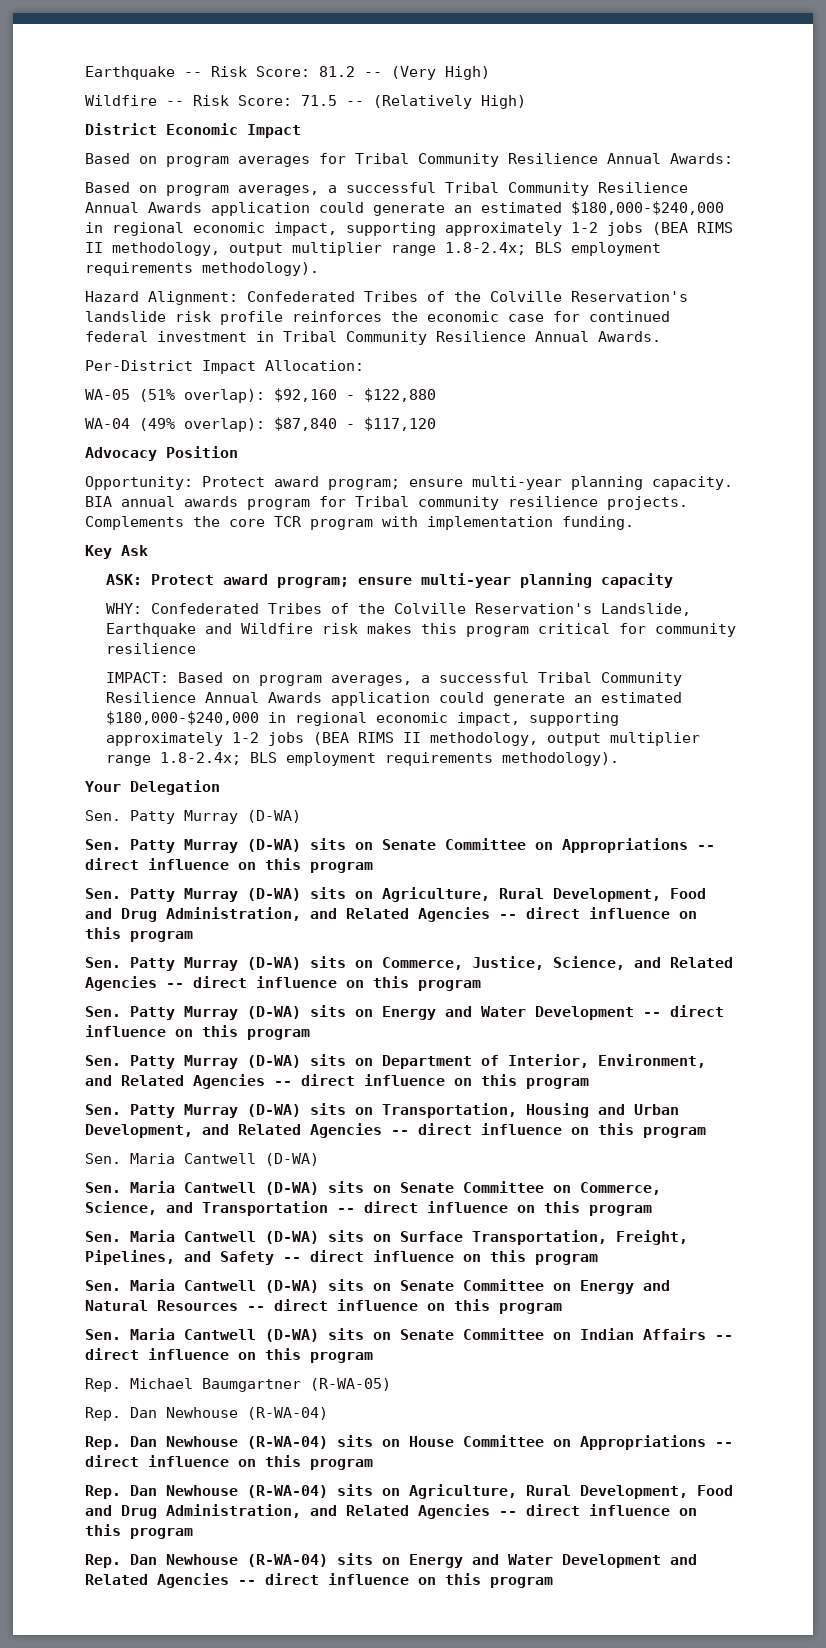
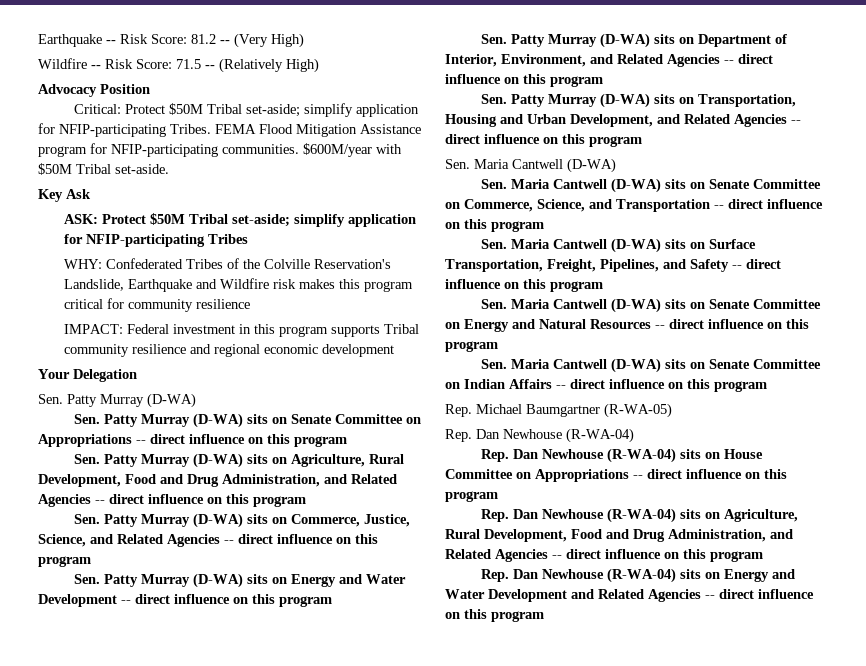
- District Economic Impact
- Based on program averages for Tribal Community Resilience Annual Awards:
- Based on program averages, a successful Tribal Community Resilience Annual Awards application could generate an estimated $180,000-$240,000 in regional economic impact, supporting approximately 1-2 jobs (BEA RIMS II methodology, output multiplier range 1.8-2.4x; BLS employment requirements methodology).
- Hazard Alignment: Confederated Tribes of the Colville Reservation's landslide risk profile reinforces the economic case for continued federal investment in Tribal Community Resilience Annual Awards.
- Per-District Impact Allocation:
- WA-05 (51% overlap): $92,160 - $122,880
- WA-04 (49% overlap): $87,840 - $117,120
  Advocacy Position
- Opportunity: Protect award program; ensure multi-year planning capacity. BIA annual awards program for Tribal community resilience projects. Complements the core TCR program with implementation funding.
+ Critical: Protect $50M Tribal set-aside; simplify application for NFIP-participating Tribes. FEMA Flood Mitigation Assistance program for NFIP-participating communities. $600M/year with $50M Tribal set-aside.
  Key Ask
- ASK: Protect award program; ensure multi-year planning capacity
+ ASK: Protect $50M Tribal set-aside; simplify application for NFIP-participating Tribes
- IMPACT: Based on program averages, a successful Tribal Community Resilience Annual Awards application could generate an estimated $180,000-$240,000 in regional economic impact, supporting approximately 1-2 jobs (BEA RIMS II methodology, output multiplier range 1.8-2.4x; BLS employment requirements methodology).
+ IMPACT: Federal investment in this program supports Tribal community resilience and regional economic development

